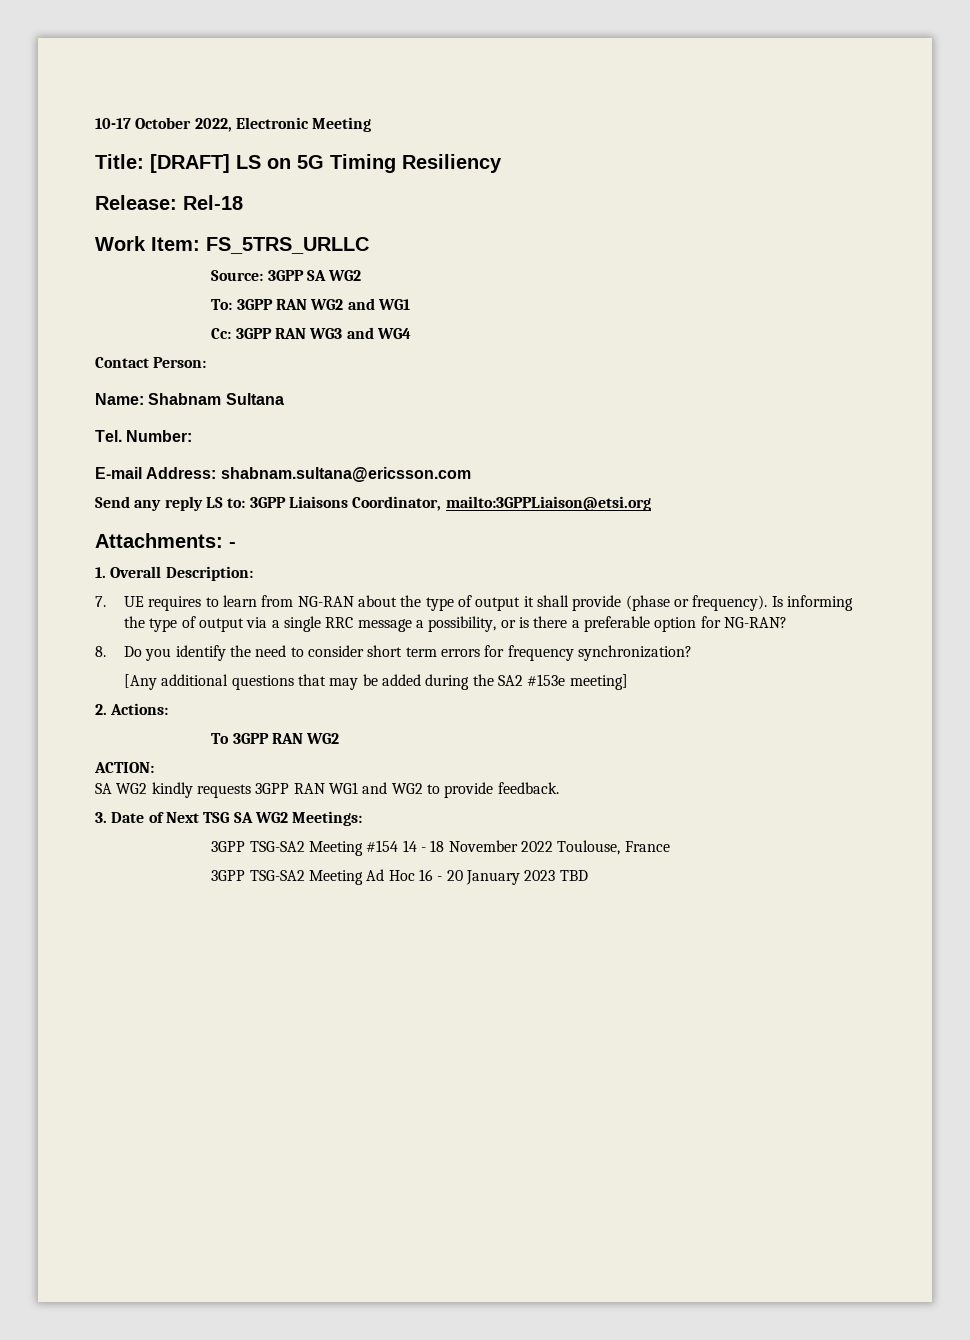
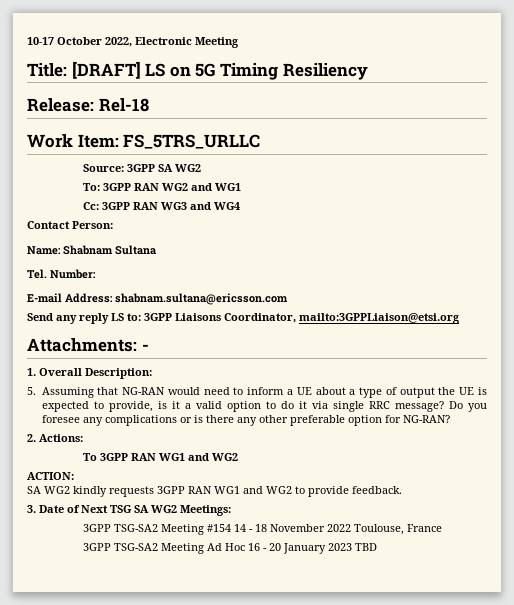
- 7. UE requires to learn from NG-RAN about the type of output it shall provide (phase or frequency). Is informing the type of output via a single RRC message a possibility, or is there a preferable option for NG-RAN?
+ 5. Assuming that NG-RAN would need to inform a UE about a type of output the UE is expected to provide, is it a valid option to do it via single RRC message? Do you foresee any complications or is there any other preferable option for NG-RAN?
- 8. Do you identify the need to consider short term errors for frequency synchronization?
- [Any additional questions that may be added during the SA2 #153e meeting]
- To 3GPP RAN WG2
+ To 3GPP RAN WG1 and WG2

